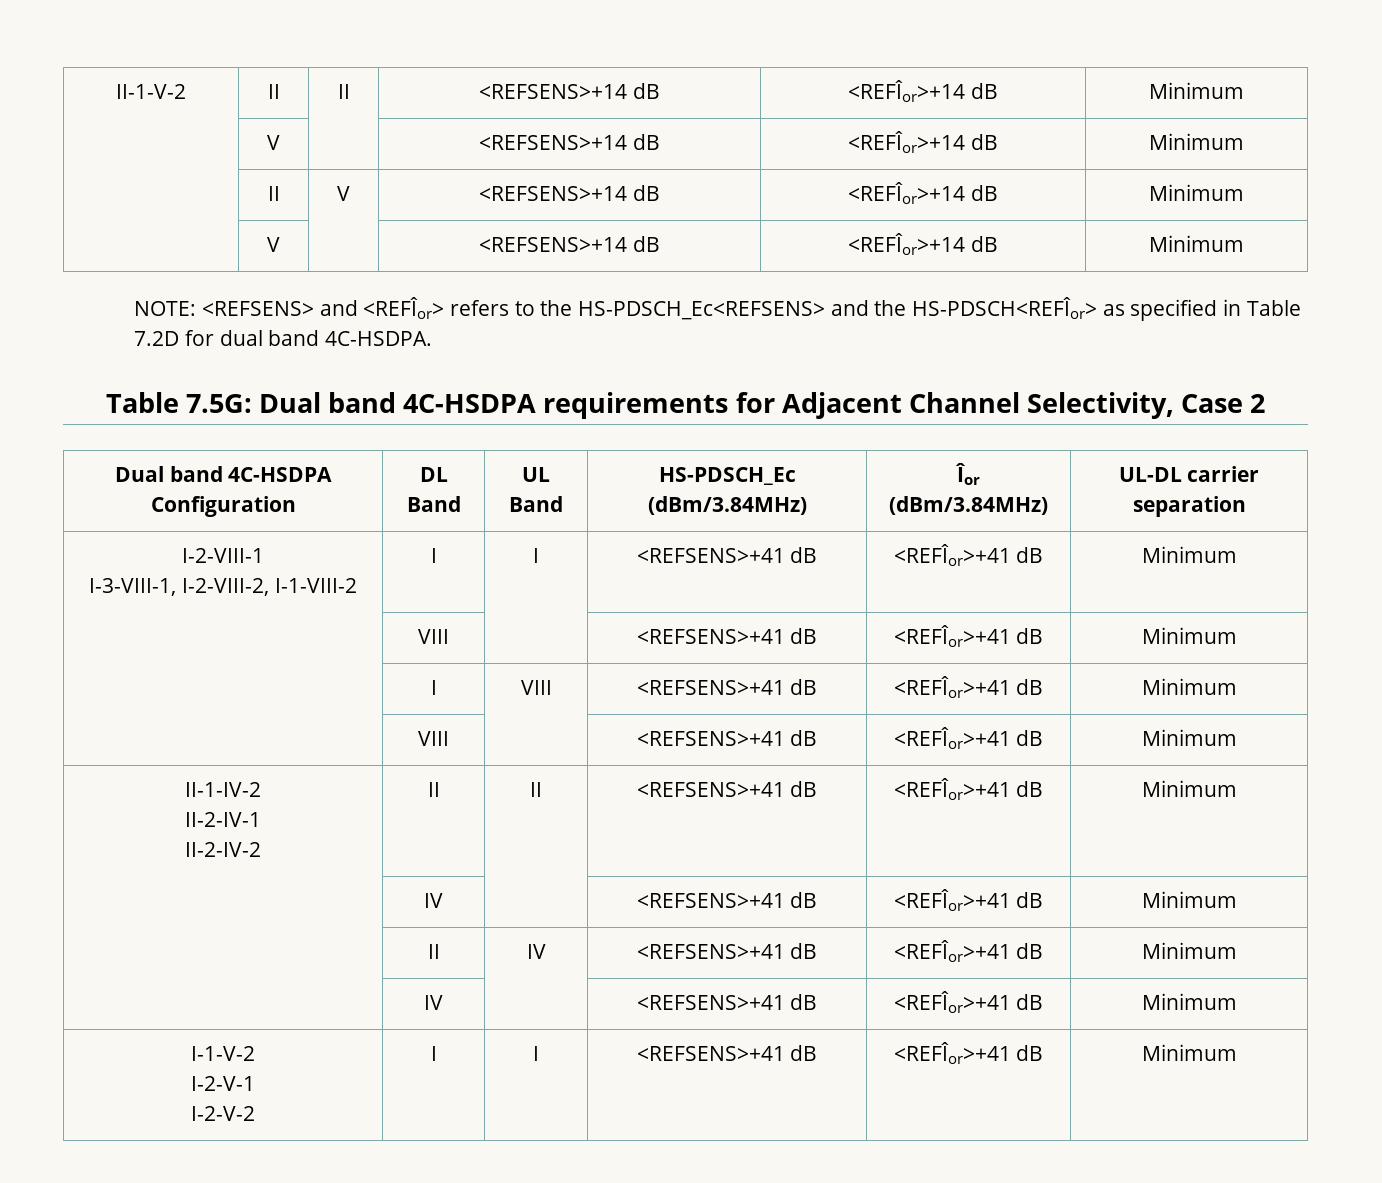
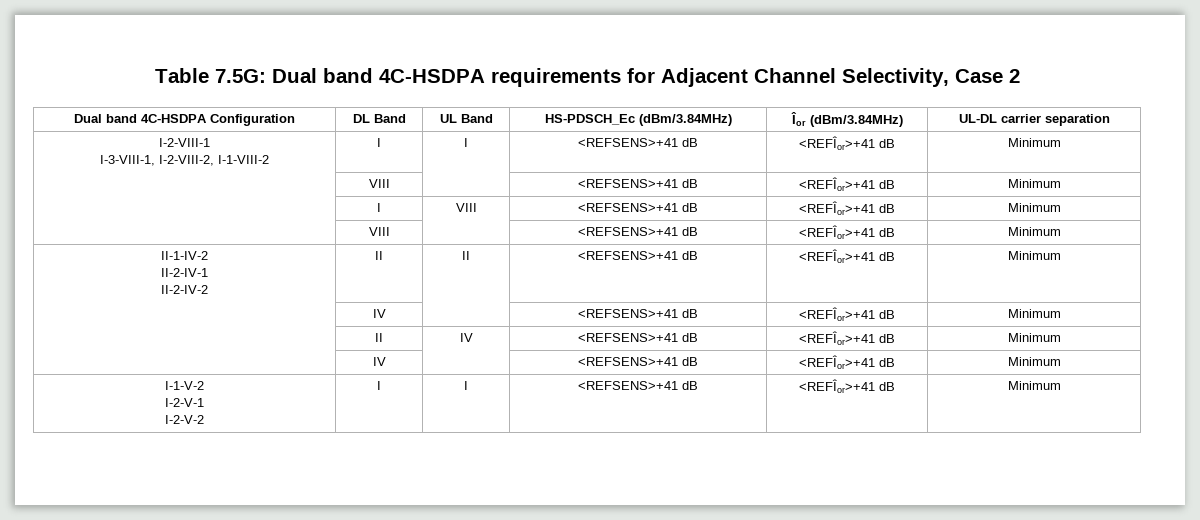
- II-1-V-2 | II | II | <REFSENS>+14 dB | <REFÎor>+14 dB | Minimum
- | V | | <REFSENS>+14 dB | <REFÎor>+14 dB | Minimum
- | II | V | <REFSENS>+14 dB | <REFÎor>+14 dB | Minimum
- | V | | <REFSENS>+14 dB | <REFÎor>+14 dB | Minimum
- NOTE: <REFSENS> and <REFÎor> refers to the HS-PDSCH_Ec<REFSENS> and the HS-PDSCH<REFÎor> as specified in Table 7.2D for dual band 4C-HSDPA.

